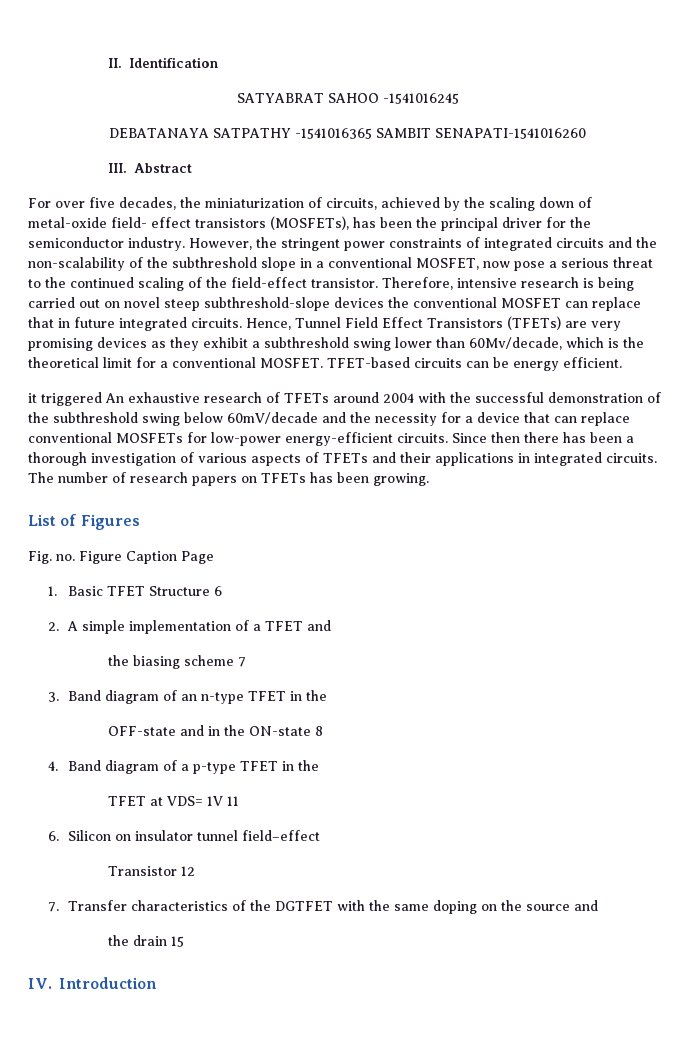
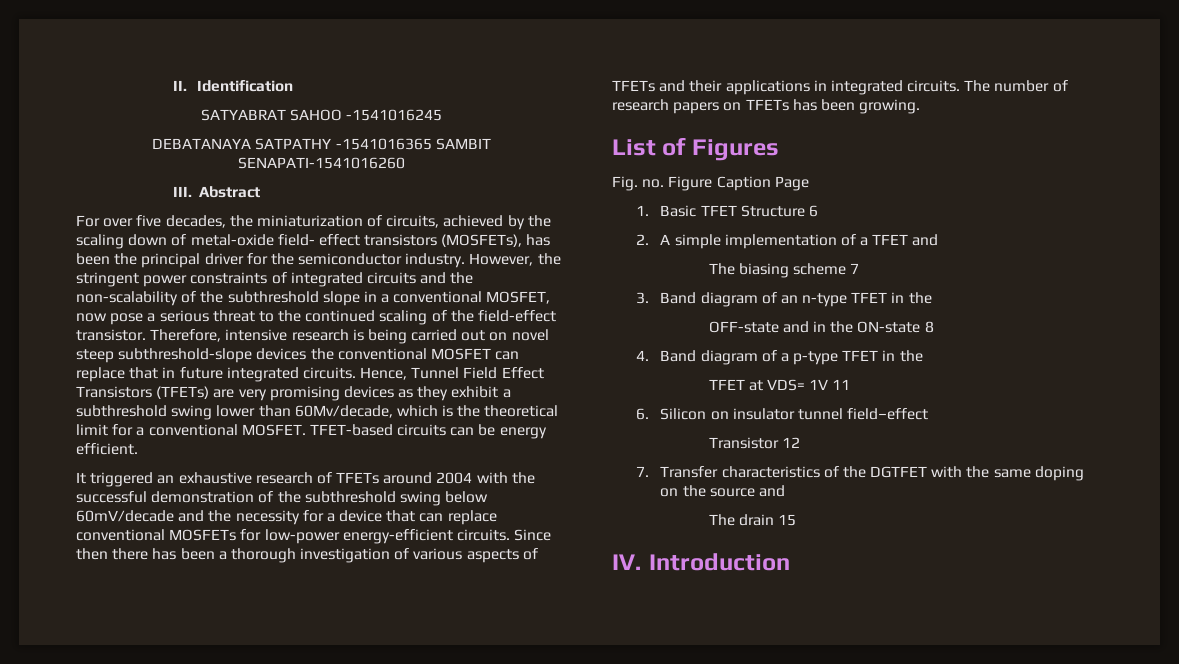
- it triggered An exhaustive research of TFETs around 2004 with the successful demonstration of the subthreshold swing below 60mV/decade and the necessity for a device that can replace conventional MOSFETs for low-power energy-efficient circuits.
+ It triggered an exhaustive research of TFETs around 2004 with the successful demonstration of the subthreshold swing below 60mV/decade and the necessity for a device that can replace conventional MOSFETs for low-power energy-efficient circuits.
- the biasing scheme 7
+ The biasing scheme 7
- the drain 15
+ The drain 15

